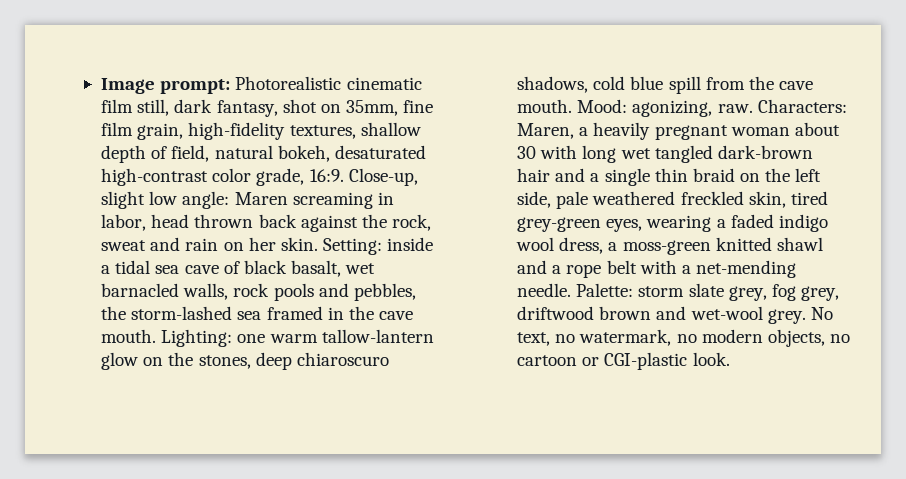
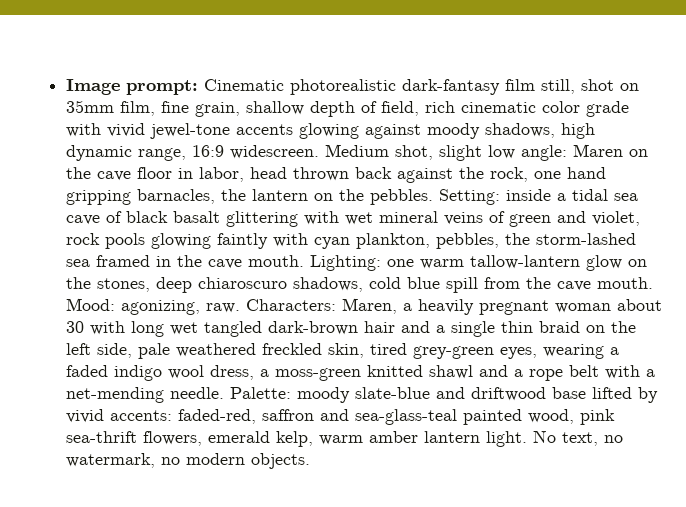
- Image prompt: Photorealistic cinematic film still, dark fantasy, shot on 35mm, fine film grain, high-fidelity textures, shallow depth of field, natural bokeh, desaturated high-contrast color grade, 16:9. Close-up, slight low angle: Maren screaming in labor, head thrown back against the rock, sweat and rain on her skin.
+ Image prompt: Cinematic photorealistic dark-fantasy film still, shot on 35mm film, fine grain, shallow depth of field, rich cinematic color grade with vivid jewel-tone accents glowing against moody shadows, high dynamic range, 16:9 widescreen. Medium shot, slight low angle: Maren on the cave floor in labor, head thrown back against the rock, one hand gripping barnacles, the lantern on the pebbles.
- Setting: inside a tidal sea cave of black basalt, wet barnacled walls, rock pools and pebbles, the storm-lashed sea framed in the cave mouth.
+ Setting: inside a tidal sea cave of black basalt glittering with wet mineral veins of green and violet, rock pools glowing faintly with cyan plankton, pebbles, the storm-lashed sea framed in the cave mouth.
- Palette: storm slate grey, fog grey, driftwood brown and wet-wool grey.
+ Palette: moody slate-blue and driftwood base lifted by vivid accents: faded-red, saffron and sea-glass-teal painted wood, pink sea-thrift flowers, emerald kelp, warm amber lantern light.
- No text, no watermark, no modern objects, no cartoon or CGI-plastic look.
+ No text, no watermark, no modern objects.

